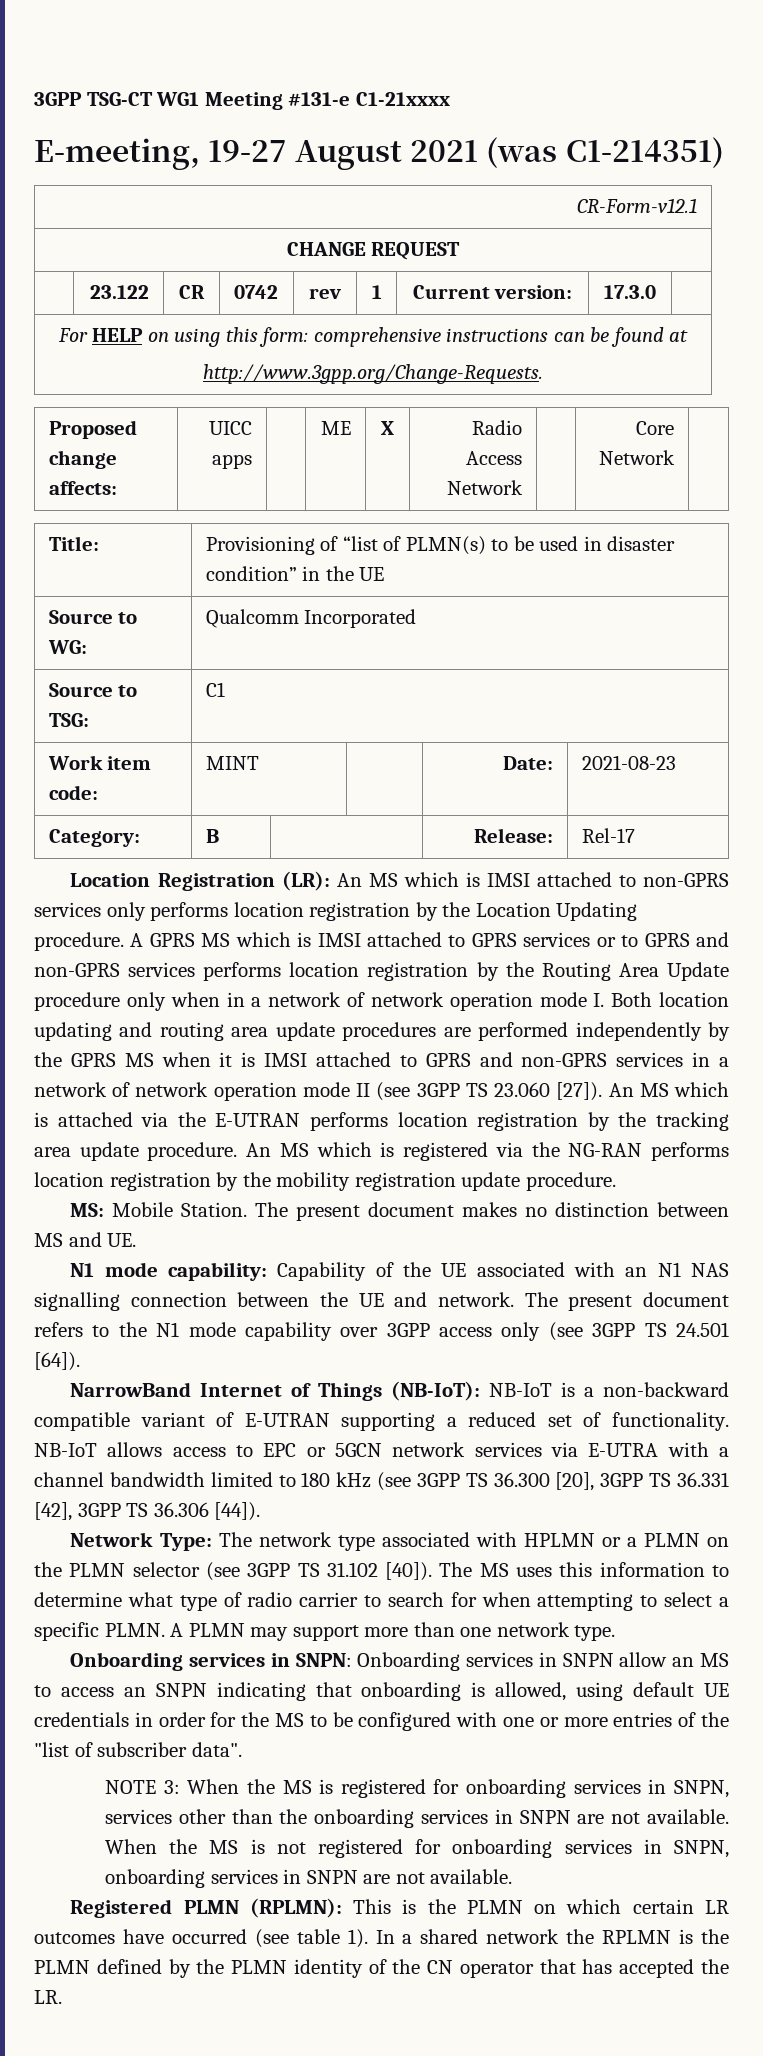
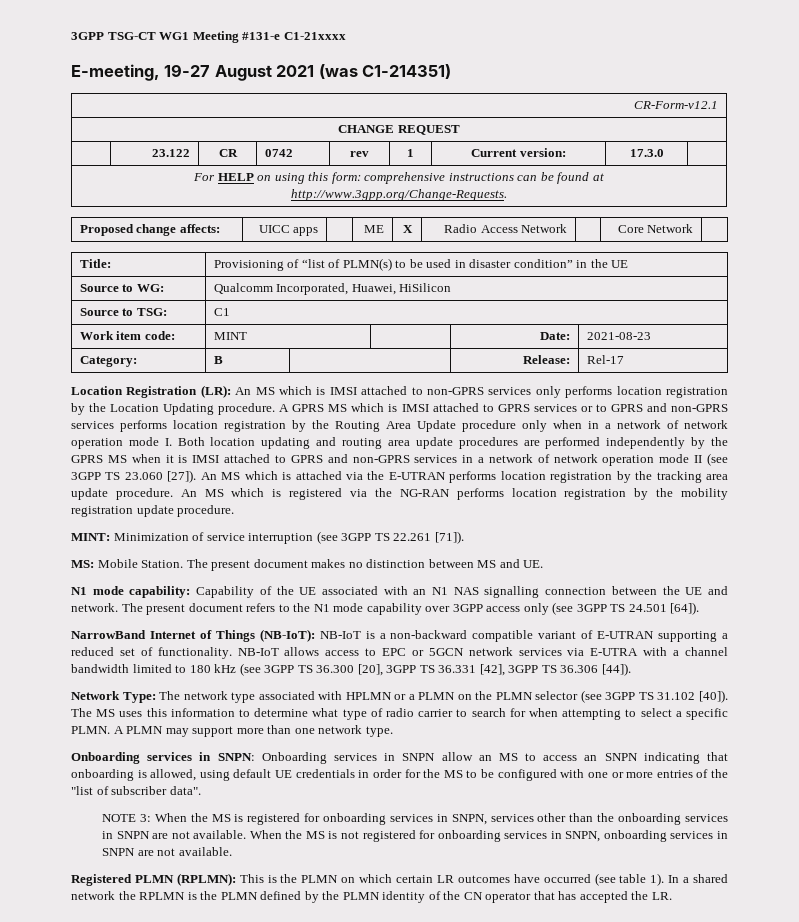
- Source to WG: | Qualcomm Incorporated
+ Source to WG: | Qualcomm Incorporated, Huawei, HiSilicon
+ MINT: Minimization of service interruption (see 3GPP TS 22.261 [71]).

